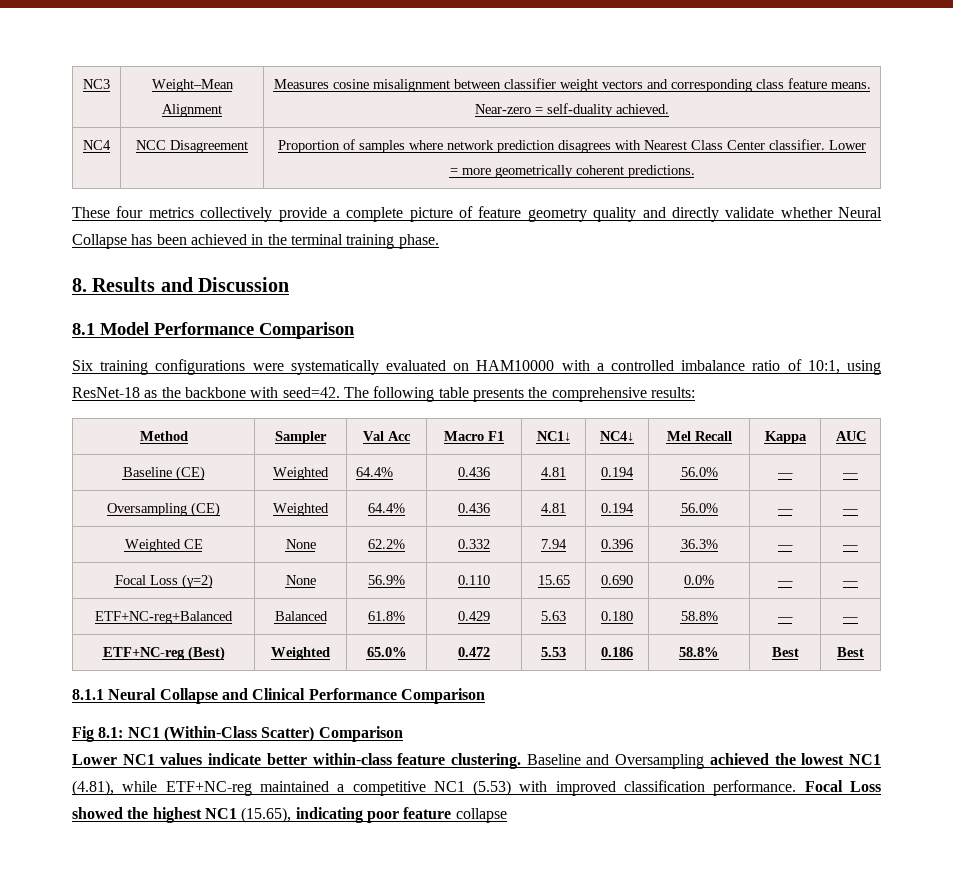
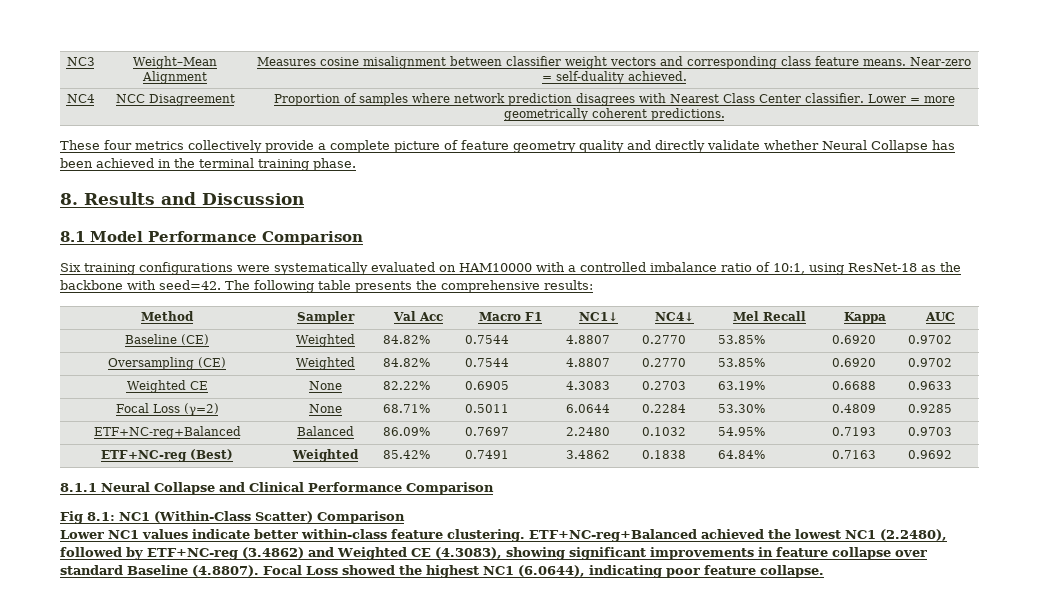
- Baseline (CE) | Weighted | 64.4% | 0.436 | 4.81 | 0.194 | 56.0% | — | —
- Oversampling (CE) | Weighted | 64.4% | 0.436 | 4.81 | 0.194 | 56.0% | — | —
- Weighted CE | None | 62.2% | 0.332 | 7.94 | 0.396 | 36.3% | — | —
- Focal Loss (γ=2) | None | 56.9% | 0.110 | 15.65 | 0.690 | 0.0% | — | —
- ETF+NC-reg+Balanced | Balanced | 61.8% | 0.429 | 5.63 | 0.180 | 58.8% | — | —
- ETF+NC-reg (Best) | Weighted | 65.0% | 0.472 | 5.53 | 0.186 | 58.8% | Best | Best
+ Baseline (CE) | Weighted | 84.82% | 0.7544 | 4.8807 | 0.2770 | 53.85% | 0.6920 | 0.9702
+ Oversampling (CE) | Weighted | 84.82% | 0.7544 | 4.8807 | 0.2770 | 53.85% | 0.6920 | 0.9702
+ Weighted CE | None | 82.22% | 0.6905 | 4.3083 | 0.2703 | 63.19% | 0.6688 | 0.9633
+ Focal Loss (γ=2) | None | 68.71% | 0.5011 | 6.0644 | 0.2284 | 53.30% | 0.4809 | 0.9285
+ ETF+NC-reg+Balanced | Balanced | 86.09% | 0.7697 | 2.2480 | 0.1032 | 54.95% | 0.7193 | 0.9703
+ ETF+NC-reg (Best) | Weighted | 85.42% | 0.7491 | 3.4862 | 0.1838 | 64.84% | 0.7163 | 0.9692
- Baseline and Oversampling achieved the lowest NC1 (4.81), while ETF+NC-reg maintained a competitive NC1 (5.53) with improved classification performance. Focal Loss showed the highest NC1 (15.65), indicating poor feature collapse
+ ETF+NC-reg+Balanced achieved the lowest NC1 (2.2480), followed by ETF+NC-reg (3.4862) and Weighted CE (4.3083), showing significant improvements in feature collapse over standard Baseline (4.8807). Focal Loss showed the highest NC1 (6.0644), indicating poor feature collapse.

